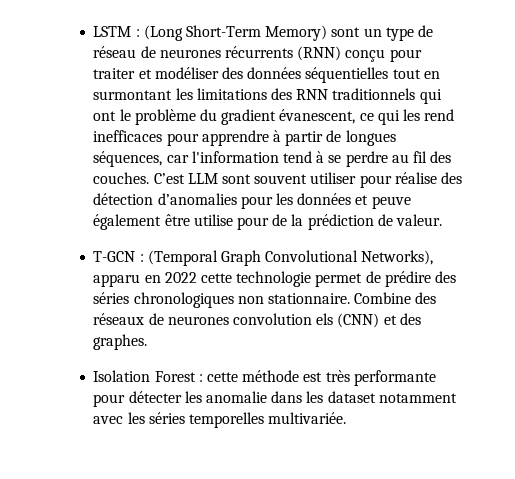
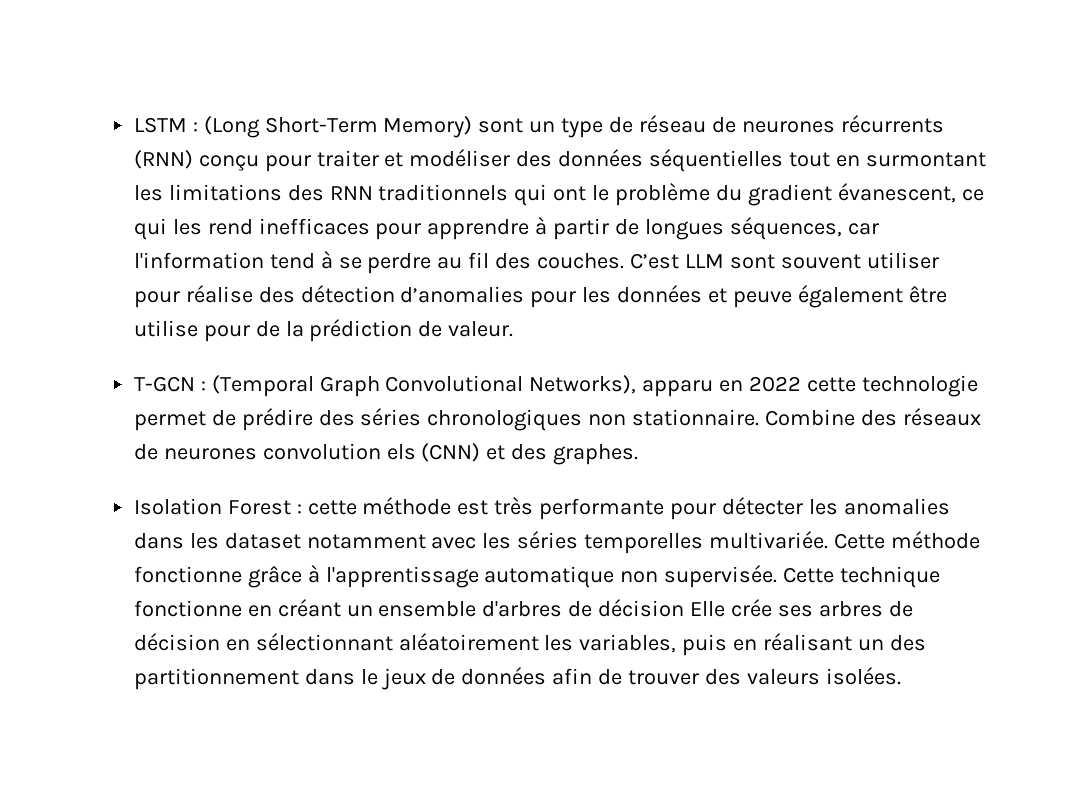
- Isolation Forest : cette méthode est très performante pour détecter les anomalie dans les dataset notamment avec les séries temporelles multivariée.
+ Isolation Forest : cette méthode est très performante pour détecter les anomalies dans les dataset notamment avec les séries temporelles multivariée.
+ Cette méthode fonctionne grâce à l'apprentissage automatique non supervisée. Cette technique fonctionne en créant un ensemble d'arbres de décision Elle crée ses arbres de décision en sélectionnant aléatoirement les variables, puis en réalisant un des partitionnement dans le jeux de données afin de trouver des valeurs isolées.

